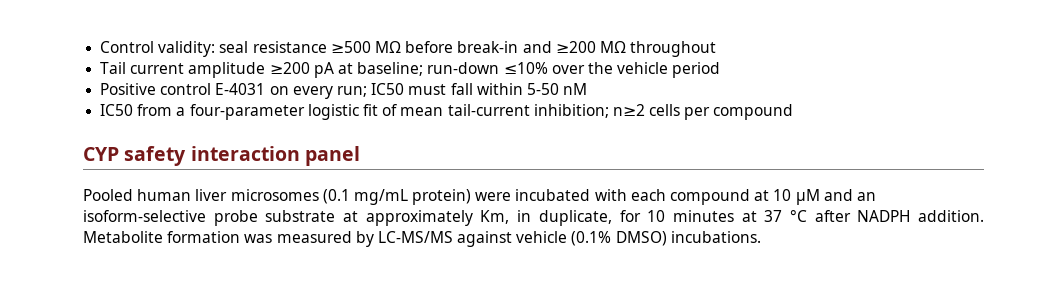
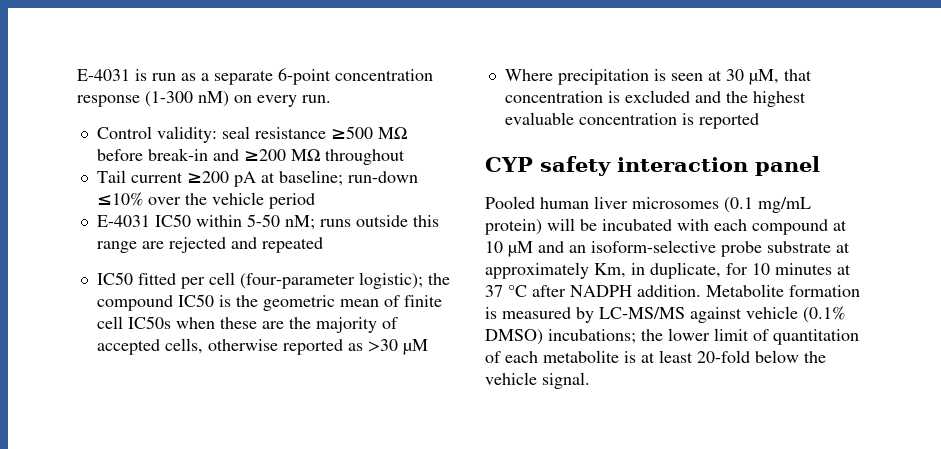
+ E-4031 is run as a separate 6-point concentration response (1-300 nM) on every run.
- Tail current amplitude ≥200 pA at baseline; run-down ≤10% over the vehicle period
+ Tail current ≥200 pA at baseline; run-down ≤10% over the vehicle period
- Positive control E-4031 on every run; IC50 must fall within 5-50 nM
- IC50 from a four-parameter logistic fit of mean tail-current inhibition; n≥2 cells per compound
+ E-4031 IC50 within 5-50 nM; runs outside this range are rejected and repeated
+ IC50 fitted per cell (four-parameter logistic); the compound IC50 is the geometric mean of finite cell IC50s when these are the majority of accepted cells, otherwise reported as >30 µM
+ Where precipitation is seen at 30 µM, that concentration is excluded and the highest evaluable concentration is reported
- Pooled human liver microsomes (0.1 mg/mL protein) were incubated with each compound at 10 µM and an isoform-selective probe substrate at approximately Km, in duplicate, for 10 minutes at 37 °C after NADPH addition.
+ Pooled human liver microsomes (0.1 mg/mL protein) will be incubated with each compound at 10 µM and an isoform-selective probe substrate at approximately Km, in duplicate, for 10 minutes at 37 °C after NADPH addition.
- Metabolite formation was measured by LC-MS/MS against vehicle (0.1% DMSO) incubations.
+ Metabolite formation is measured by LC-MS/MS against vehicle (0.1% DMSO) incubations; the lower limit of quantitation of each metabolite is at least 20-fold below the vehicle signal.

